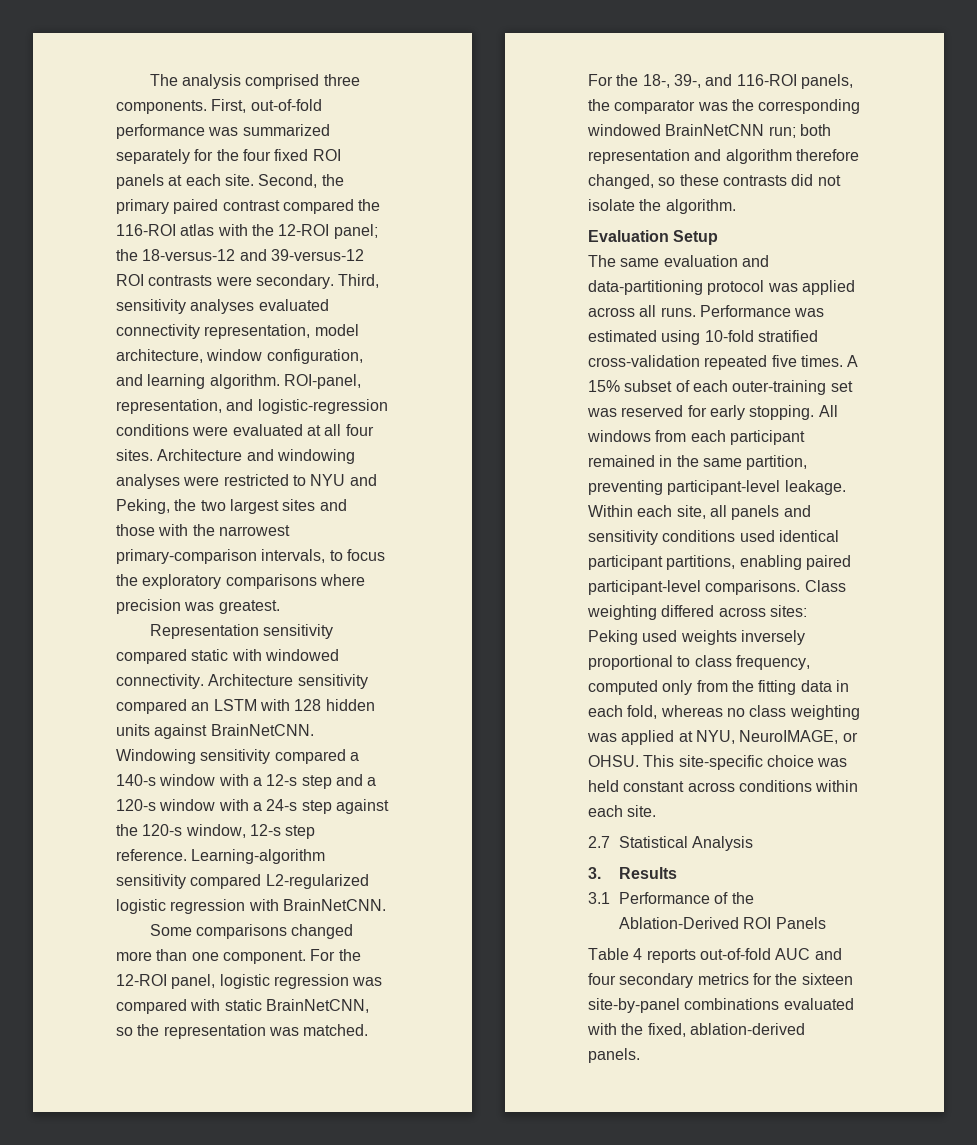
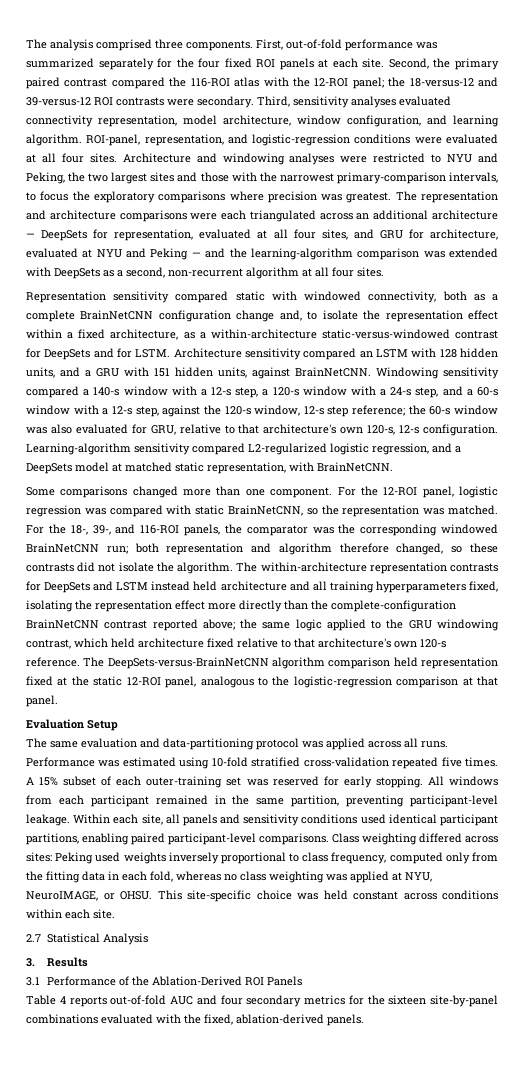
+ The representation and architecture comparisons were each triangulated across an additional architecture — DeepSets for representation, evaluated at all four sites, and GRU for architecture, evaluated at NYU and Peking — and the learning-algorithm comparison was extended with DeepSets as a second, non-recurrent algorithm at all four sites.
- Representation sensitivity compared static with windowed connectivity.
+ Representation sensitivity compared static with windowed connectivity, both as a complete BrainNetCNN configuration change and, to isolate the representation effect within a fixed architecture, as a within-architecture static-versus-windowed contrast for DeepSets and for LSTM.
- Architecture sensitivity compared an LSTM with 128 hidden units against BrainNetCNN.
+ Architecture sensitivity compared an LSTM with 128 hidden units, and a GRU with 151 hidden units, against BrainNetCNN.
- Windowing sensitivity compared a 140-s window with a 12-s step and a 120-s window with a 24-s step against the 120-s window, 12-s step reference.
+ Windowing sensitivity compared a 140-s window with a 12-s step, a 120-s window with a 24-s step, and a 60-s window with a 12-s step, against the 120-s window, 12-s step reference; the 60-s window was also evaluated for GRU, relative to that architecture's own 120-s, 12-s configuration.
- Learning-algorithm sensitivity compared L2-regularized logistic regression with BrainNetCNN.
+ Learning-algorithm sensitivity compared L2-regularized logistic regression, and a DeepSets model at matched static representation, with BrainNetCNN.
+ The within-architecture representation contrasts for DeepSets and LSTM instead held architecture and all training hyperparameters fixed, isolating the representation effect more directly than the complete-configuration BrainNetCNN contrast reported above; the same logic applied to the GRU windowing contrast, which held architecture fixed relative to that architecture's own 120-s reference. The DeepSets-versus-BrainNetCNN algorithm comparison held representation fixed at the static 12-ROI panel, analogous to the logistic-regression comparison at that panel.

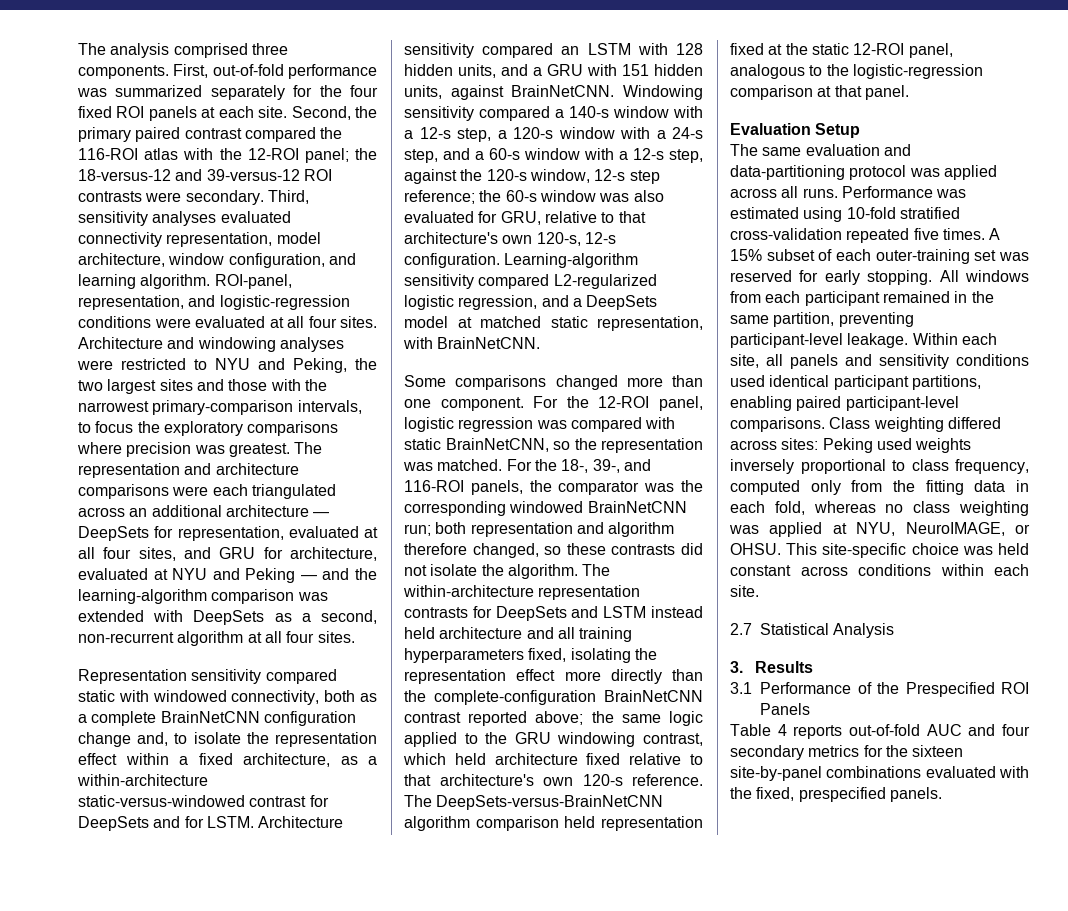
- 3.1 Performance of the Ablation-Derived ROI Panels
+ 3.1 Performance of the Prespecified ROI Panels
- Table 4 reports out-of-fold AUC and four secondary metrics for the sixteen site-by-panel combinations evaluated with the fixed, ablation-derived panels.
+ Table 4 reports out-of-fold AUC and four secondary metrics for the sixteen site-by-panel combinations evaluated with the fixed, prespecified panels.

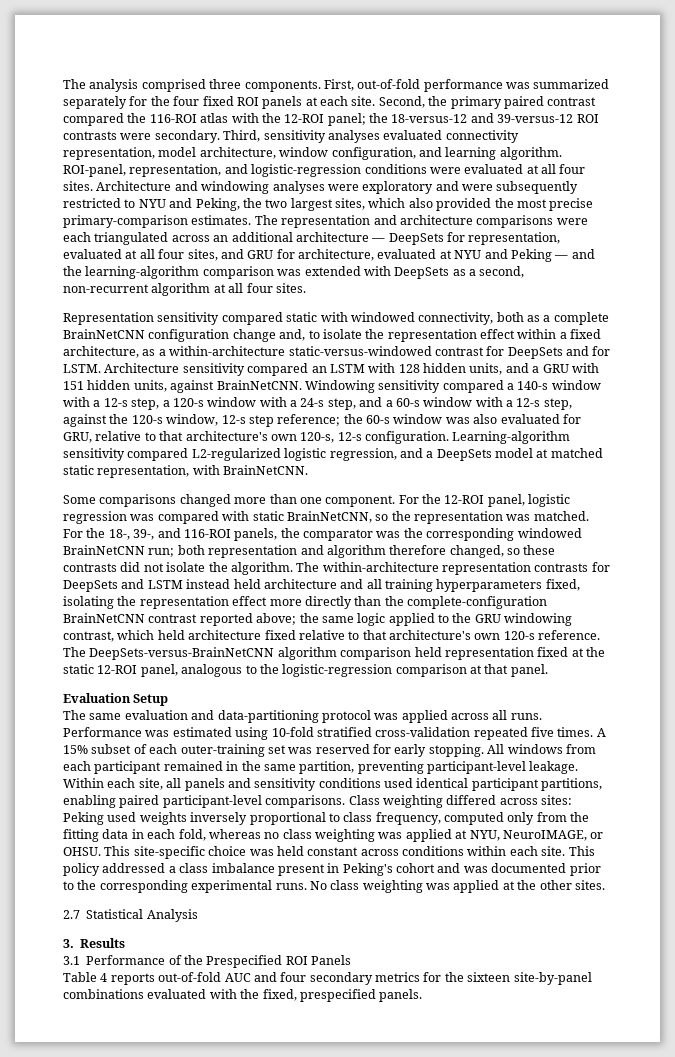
- Architecture and windowing analyses were restricted to NYU and Peking, the two largest sites and those with the narrowest primary-comparison intervals, to focus the exploratory comparisons where precision was greatest.
+ Architecture and windowing analyses were exploratory and were subsequently restricted to NYU and Peking, the two largest sites, which also provided the most precise primary-comparison estimates.
+ This policy addressed a class imbalance present in Peking's cohort and was documented prior to the corresponding experimental runs. No class weighting was applied at the other sites.

